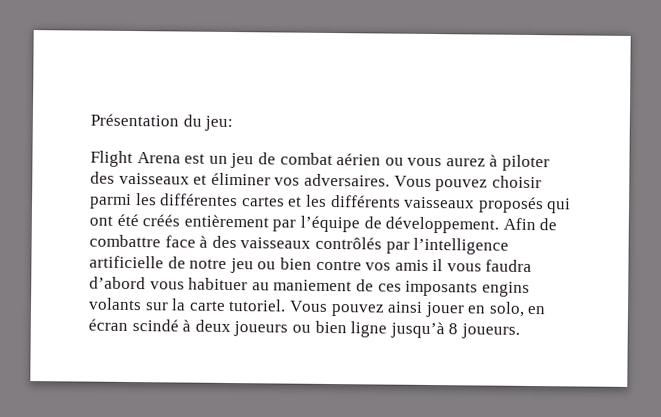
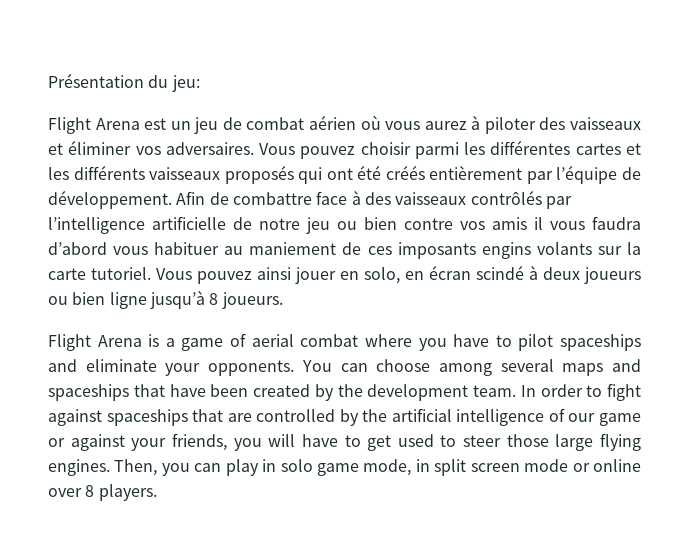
- Flight Arena est un jeu de combat aérien ou vous aurez à piloter des vaisseaux et éliminer vos adversaires.
+ Flight Arena est un jeu de combat aérien où vous aurez à piloter des vaisseaux et éliminer vos adversaires.
+ Flight Arena is a game of aerial combat where you have to pilot spaceships and eliminate your opponents. You can choose among several maps and spaceships that have been created by the development team. In order to fight against spaceships that are controlled by the artificial intelligence of our game or against your friends, you will have to get used to steer those large flying engines. Then, you can play in solo game mode, in split screen mode or online over 8 players.

